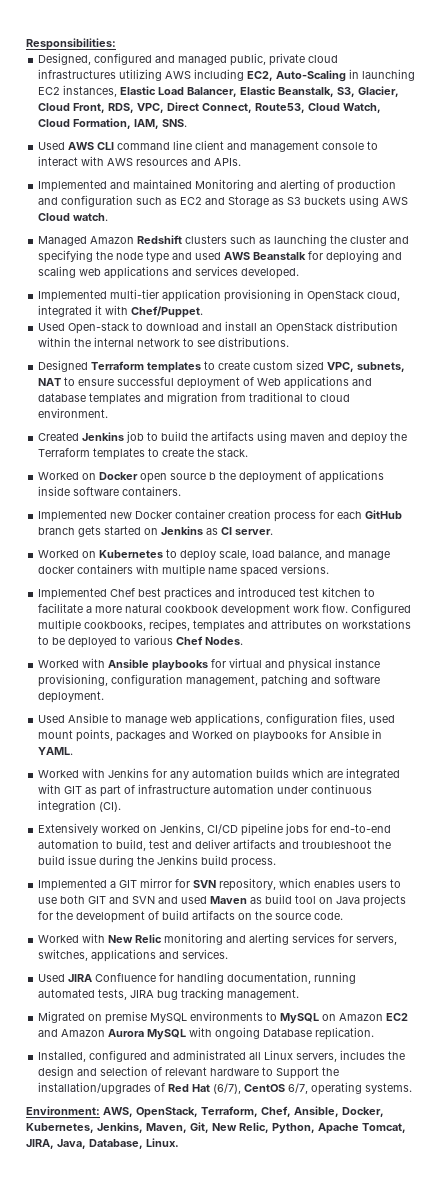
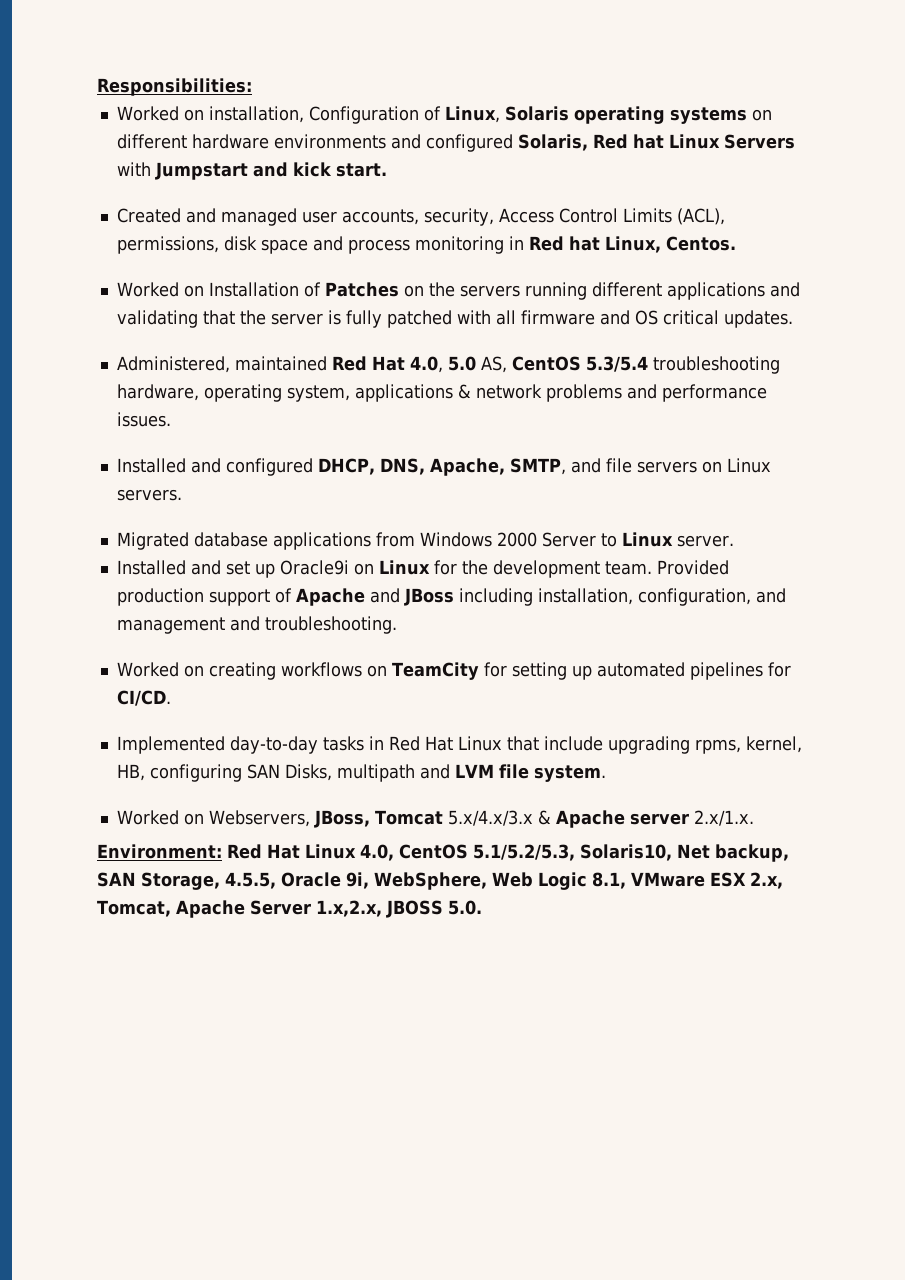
- Designed, configured and managed public, private cloud infrastructures utilizing AWS including EC2, Auto-Scaling in launching EC2 instances, Elastic Load Balancer, Elastic Beanstalk, S3, Glacier, Cloud Front, RDS, VPC, Direct Connect, Route53, Cloud Watch, Cloud Formation, IAM, SNS.
- Used AWS CLI command line client and management console to interact with AWS resources and APIs.
- Implemented and maintained Monitoring and alerting of production and configuration such as EC2 and Storage as S3 buckets using AWS Cloud watch.
- Managed Amazon Redshift clusters such as launching the cluster and specifying the node type and used AWS Beanstalk for deploying and scaling web applications and services developed.
- Implemented multi-tier application provisioning in OpenStack cloud, integrated it with Chef/Puppet.
- Used Open-stack to download and install an OpenStack distribution within the internal network to see distributions.
- Designed Terraform templates to create custom sized VPC, subnets, NAT to ensure successful deployment of Web applications and database templates and migration from traditional to cloud environment.
- Created Jenkins job to build the artifacts using maven and deploy the Terraform templates to create the stack.
- Worked on Docker open source b the deployment of applications inside software containers.
- Implemented new Docker container creation process for each GitHub branch gets started on Jenkins as CI server.
- Worked on Kubernetes to deploy scale, load balance, and manage docker containers with multiple name spaced versions.
- Implemented Chef best practices and introduced test kitchen to facilitate a more natural cookbook development work flow. Configured multiple cookbooks, recipes, templates and attributes on workstations to be deployed to various Chef Nodes.
- Worked with Ansible playbooks for virtual and physical instance provisioning, configuration management, patching and software deployment.
- Used Ansible to manage web applications, configuration files, used mount points, packages and Worked on playbooks for Ansible in YAML.
- Worked with Jenkins for any automation builds which are integrated with GIT as part of infrastructure automation under continuous integration (CI).
- Extensively worked on Jenkins, CI/CD pipeline jobs for end-to-end automation to build, test and deliver artifacts and troubleshoot the build issue during the Jenkins build process.
- Implemented a GIT mirror for SVN repository, which enables users to use both GIT and SVN and used Maven as build tool on Java projects for the development of build artifacts on the source code.
- Worked with New Relic monitoring and alerting services for servers, switches, applications and services.
- Used JIRA Confluence for handling documentation, running automated tests, JIRA bug tracking management.
- Migrated on premise MySQL environments to MySQL on Amazon EC2 and Amazon Aurora MySQL with ongoing Database replication.
- Installed, configured and administrated all Linux servers, includes the design and selection of relevant hardware to Support the installation/upgrades of Red Hat (6/7), CentOS 6/7, operating systems.
- Environment: AWS, OpenStack, Terraform, Chef, Ansible, Docker, Kubernetes, Jenkins, Maven, Git, New Relic, Python, Apache Tomcat, JIRA, Java, Database, Linux.
+ Worked on installation, Configuration of Linux, Solaris operating systems on different hardware environments and configured Solaris, Red hat Linux Servers with Jumpstart and kick start.
+ Created and managed user accounts, security, Access Control Limits (ACL), permissions, disk space and process monitoring in Red hat Linux, Centos.
+ Worked on Installation of Patches on the servers running different applications and validating that the server is fully patched with all firmware and OS critical updates.
+ Administered, maintained Red Hat 4.0, 5.0 AS, CentOS 5.3/5.4 troubleshooting hardware, operating system, applications & network problems and performance issues.
+ Installed and configured DHCP, DNS, Apache, SMTP, and file servers on Linux servers.
+ Migrated database applications from Windows 2000 Server to Linux server.
+ Installed and set up Oracle9i on Linux for the development team. Provided production support of Apache and JBoss including installation, configuration, and management and troubleshooting.
+ Worked on creating workflows on TeamCity for setting up automated pipelines for CI/CD.
+ Implemented day-to-day tasks in Red Hat Linux that include upgrading rpms, kernel, HB, configuring SAN Disks, multipath and LVM file system.
+ Worked on Webservers, JBoss, Tomcat 5.x/4.x/3.x & Apache server 2.x/1.x.
+ Environment: Red Hat Linux 4.0, CentOS 5.1/5.2/5.3, Solaris10, Net backup, SAN Storage, 4.5.5, Oracle 9i, WebSphere, Web Logic 8.1, VMware ESX 2.x, Tomcat, Apache Server 1.x,2.x, JBOSS 5.0.

